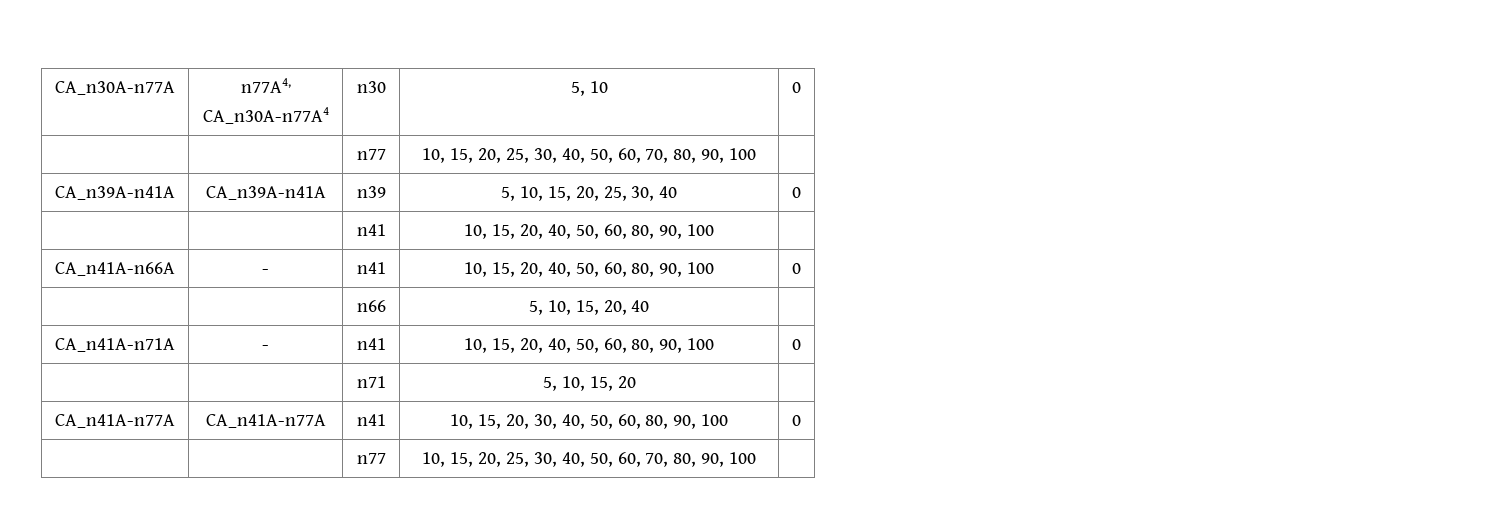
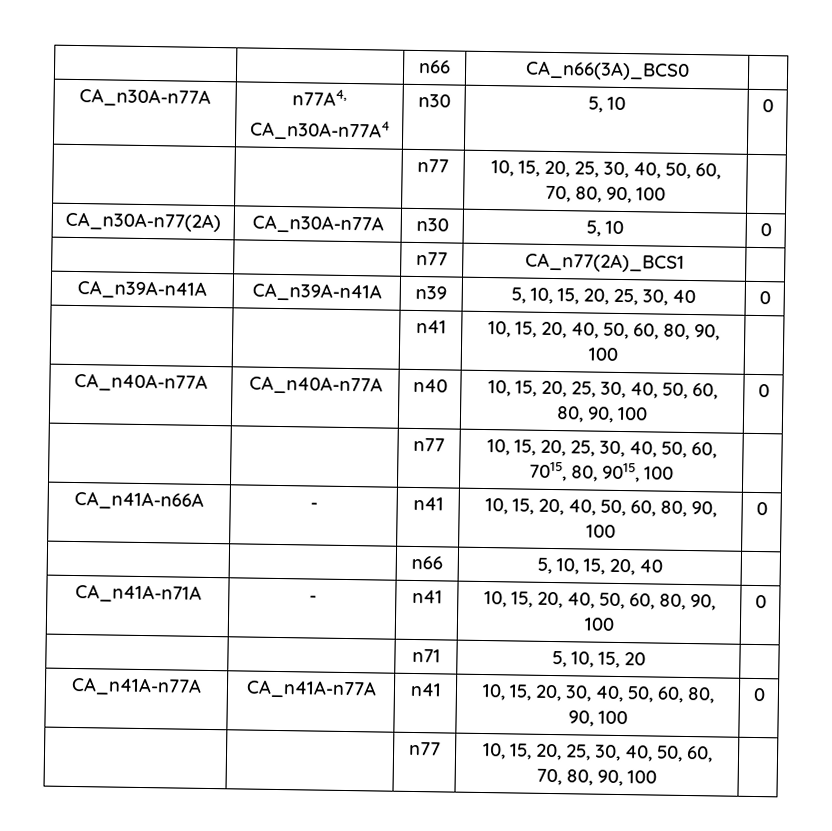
+ | | n66 | CA_n66(3A)_BCS0 |
+ CA_n30A-n77(2A) | CA_n30A-n77A | n30 | 5, 10 | 0
+ | | n77 | CA_n77(2A)_BCS1 |
+ CA_n40A-n77A | CA_n40A-n77A | n40 | 10, 15, 20, 25, 30, 40, 50, 60, 80, 90, 100 | 0
+ | | n77 | 10, 15, 20, 25, 30, 40, 50, 60, 7015, 80, 9015, 100 |

